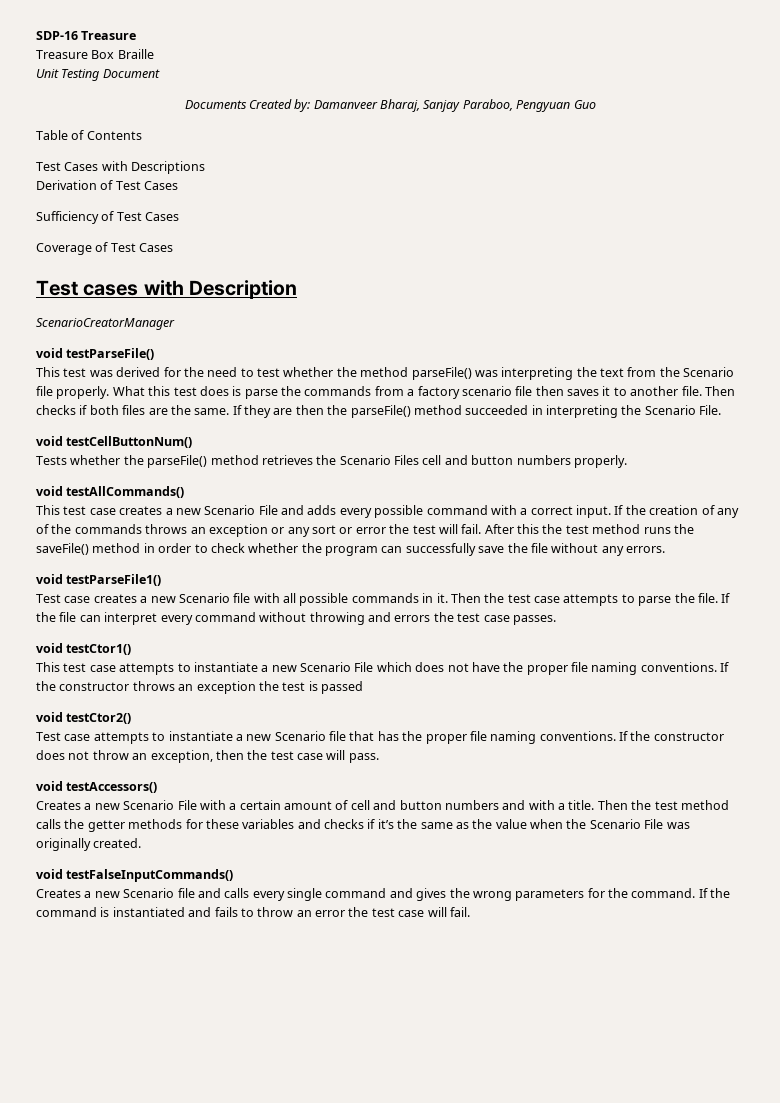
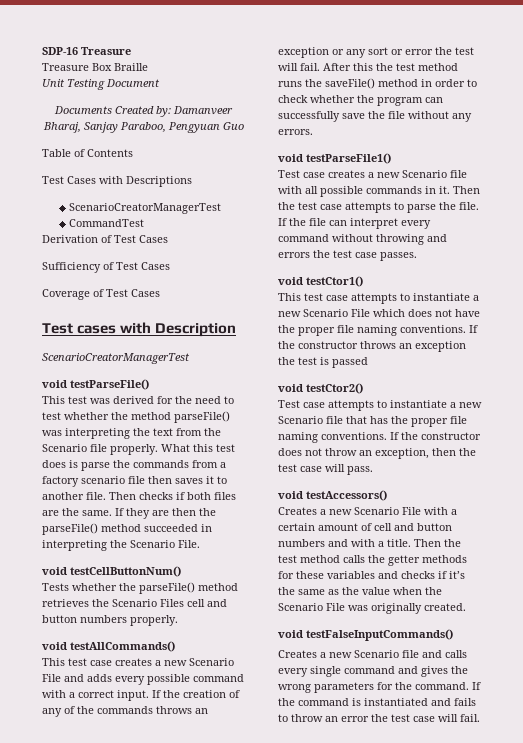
  Test Cases with Descriptions
+ ScenarioCreatorManagerTest
+ CommandTest
  Test cases with Description
- ScenarioCreatorManager
+ ScenarioCreatorManagerTest

